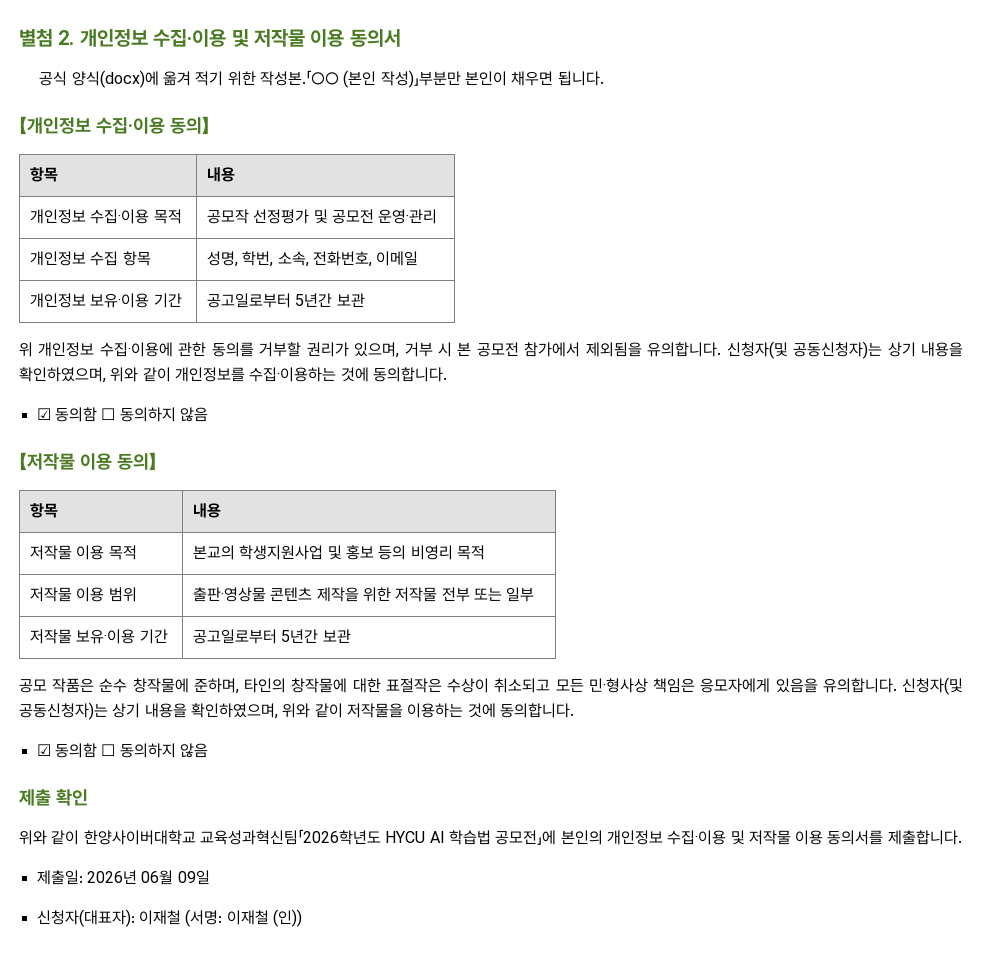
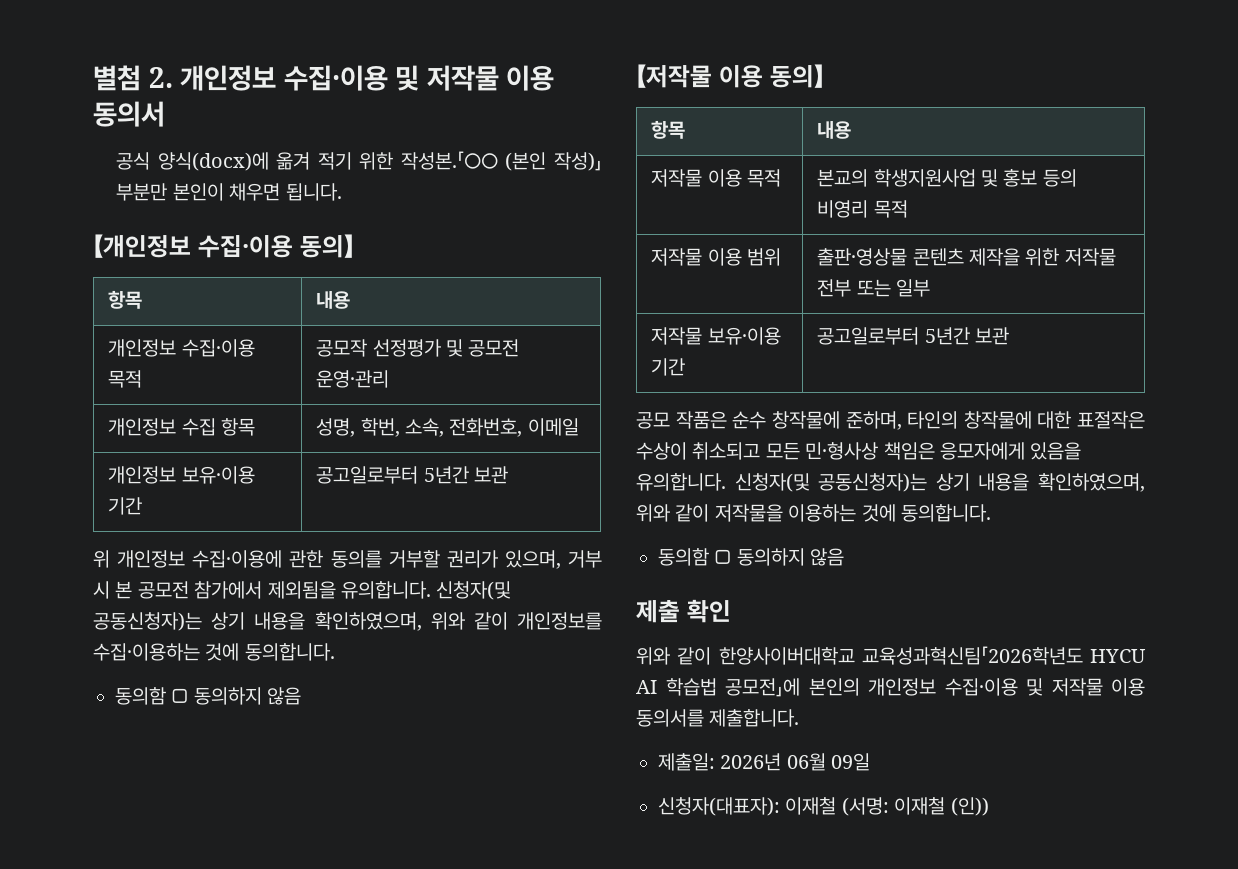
  신청자(및 공동신청자)는 상기 내용을 확인하였으며, 위와 같이 개인정보를 수집·이용하는 것에 동의합니다.
- ☑ 동의함 ☐ 동의하지 않음
+ 동의함 □ 동의하지 않음
  신청자(및 공동신청자)는 상기 내용을 확인하였으며, 위와 같이 저작물을 이용하는 것에 동의합니다.
- ☑ 동의함 ☐ 동의하지 않음
+ 동의함 □ 동의하지 않음

